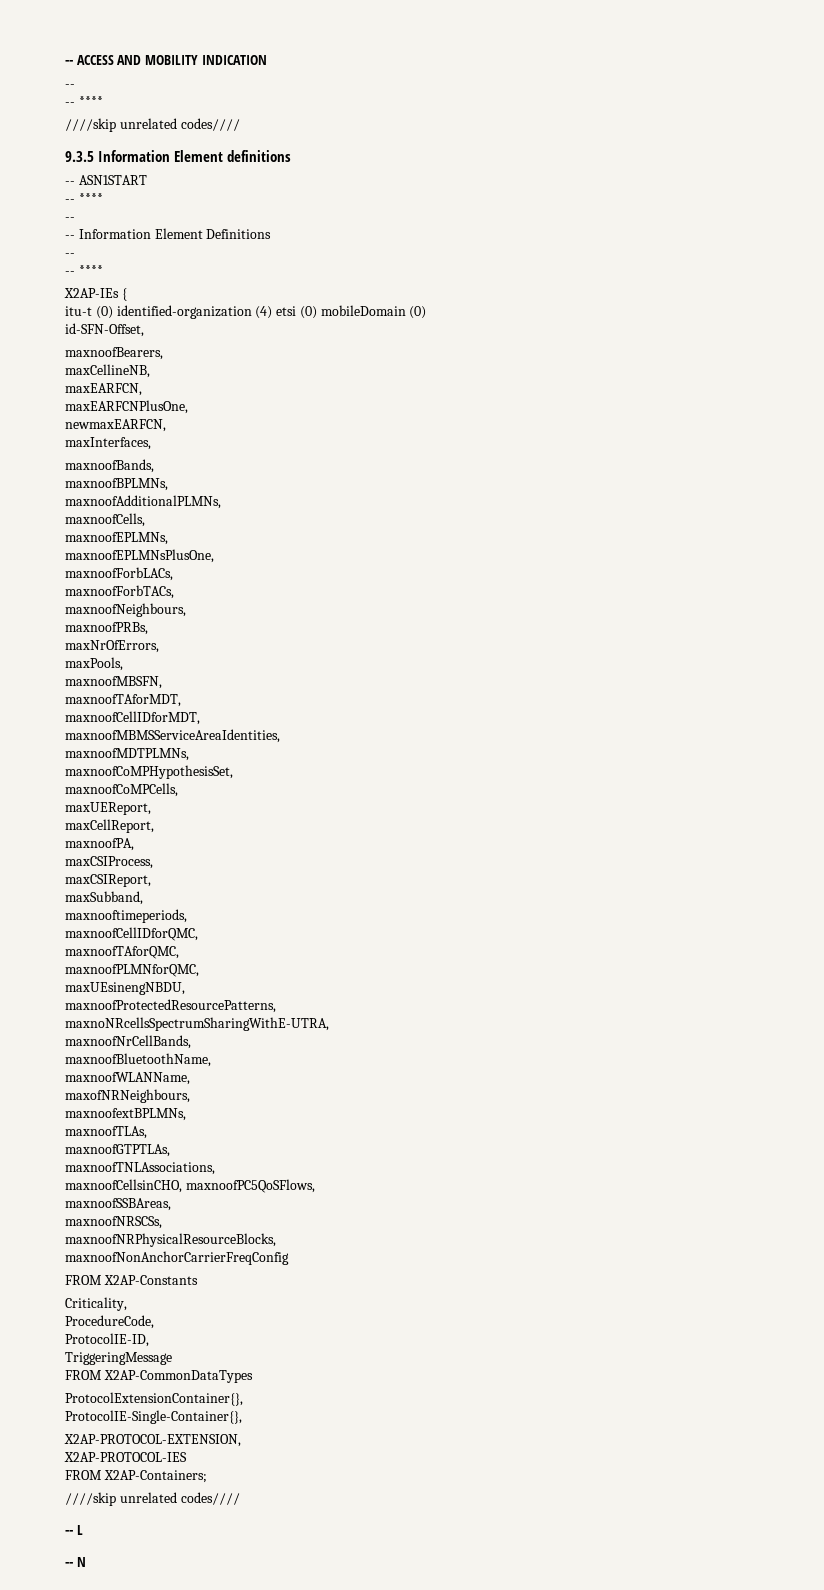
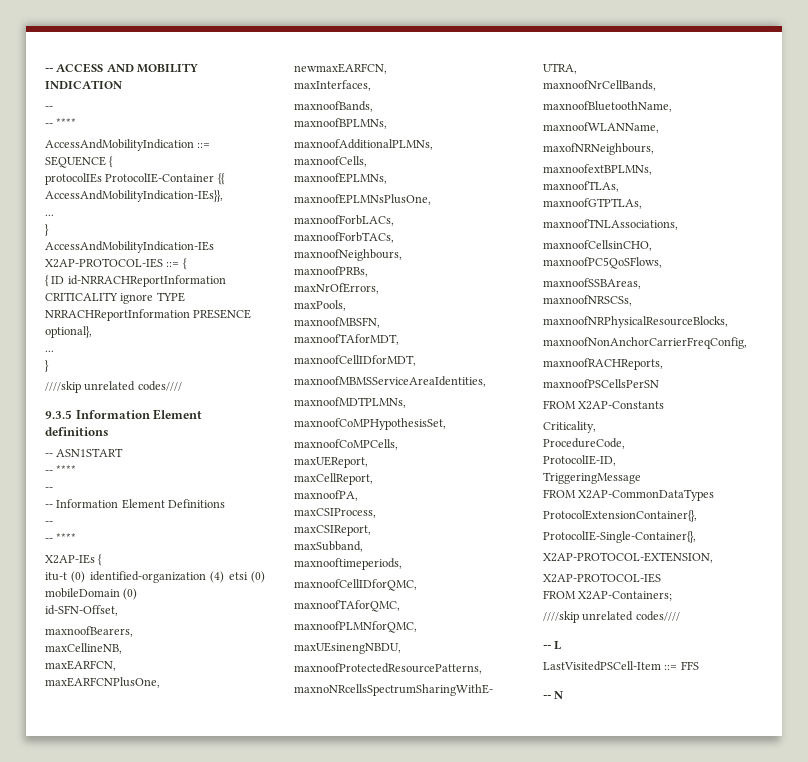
+ AccessAndMobilityIndication ::= SEQUENCE {
+ protocolIEs ProtocolIE-Container {{ AccessAndMobilityIndication-IEs}},
+ ...
+ }
+ AccessAndMobilityIndication-IEs X2AP-PROTOCOL-IES ::= {
+ { ID id-NRRACHReportInformation CRITICALITY ignore TYPE NRRACHReportInformation PRESENCE optional},
+ ...
+ }
- maxnoofNonAnchorCarrierFreqConfig
+ maxnoofNonAnchorCarrierFreqConfig,
+ maxnoofRACHReports,
+ maxnoofPSCellsPerSN
+ LastVisitedPSCell-Item ::= FFS

